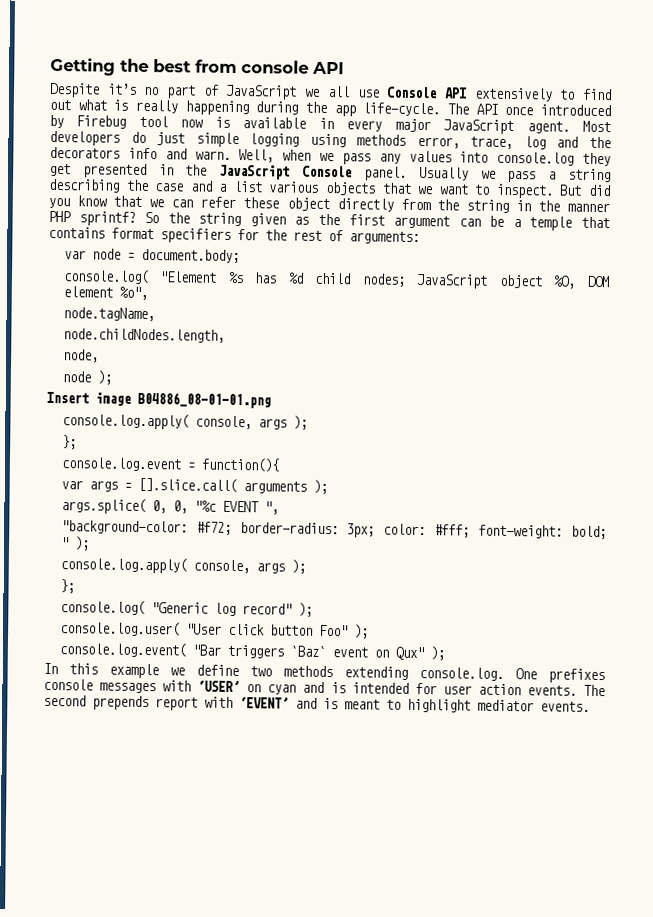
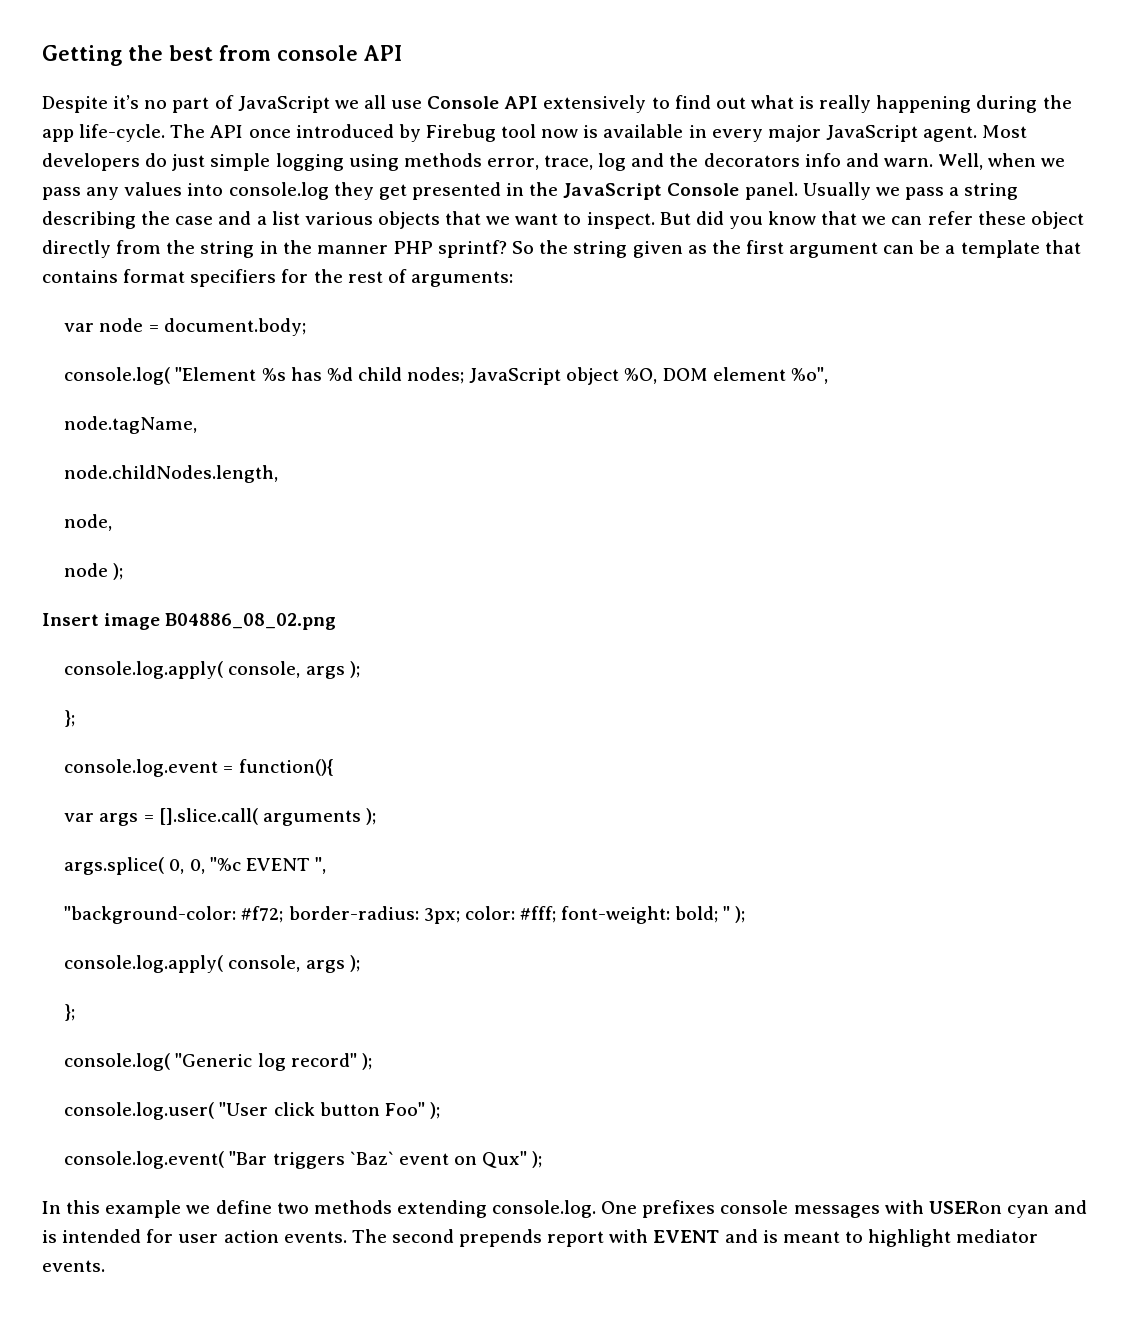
- So the string given as the first argument can be a temple that contains format specifiers for the rest of arguments:
+ So the string given as the first argument can be a template that contains format specifiers for the rest of arguments:
- Insert image B04886_08-01-01.png
+ Insert image B04886_08_02.png
- In this example we define two methods extending console.log. One prefixes console messages with ‘USER’ on cyan and is intended for user action events.
+ In this example we define two methods extending console.log. One prefixes console messages with USERon cyan and is intended for user action events.
- The second prepends report with ‘EVENT’ and is meant to highlight mediator events.
+ The second prepends report with EVENT and is meant to highlight mediator events.

